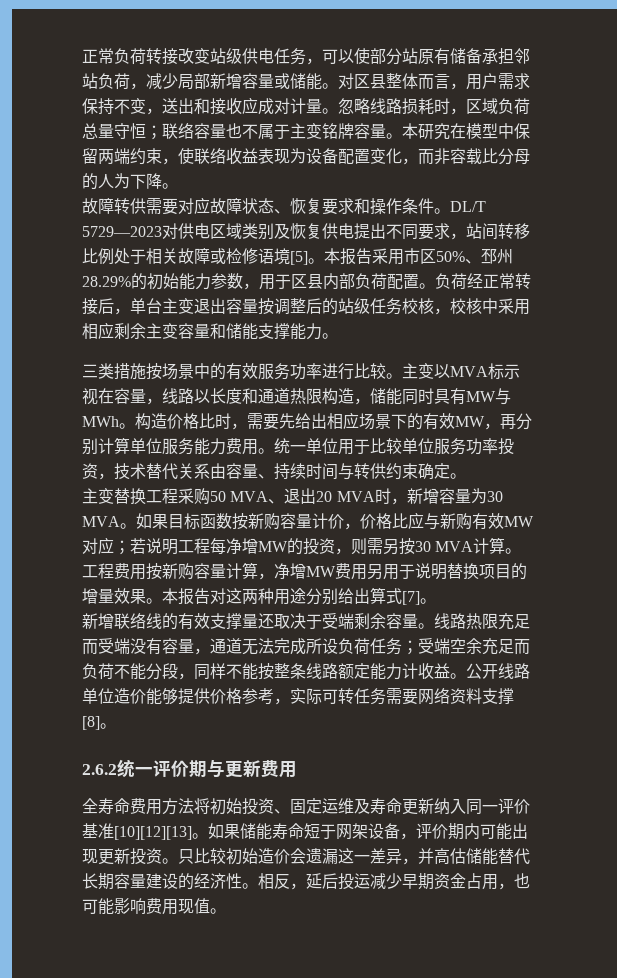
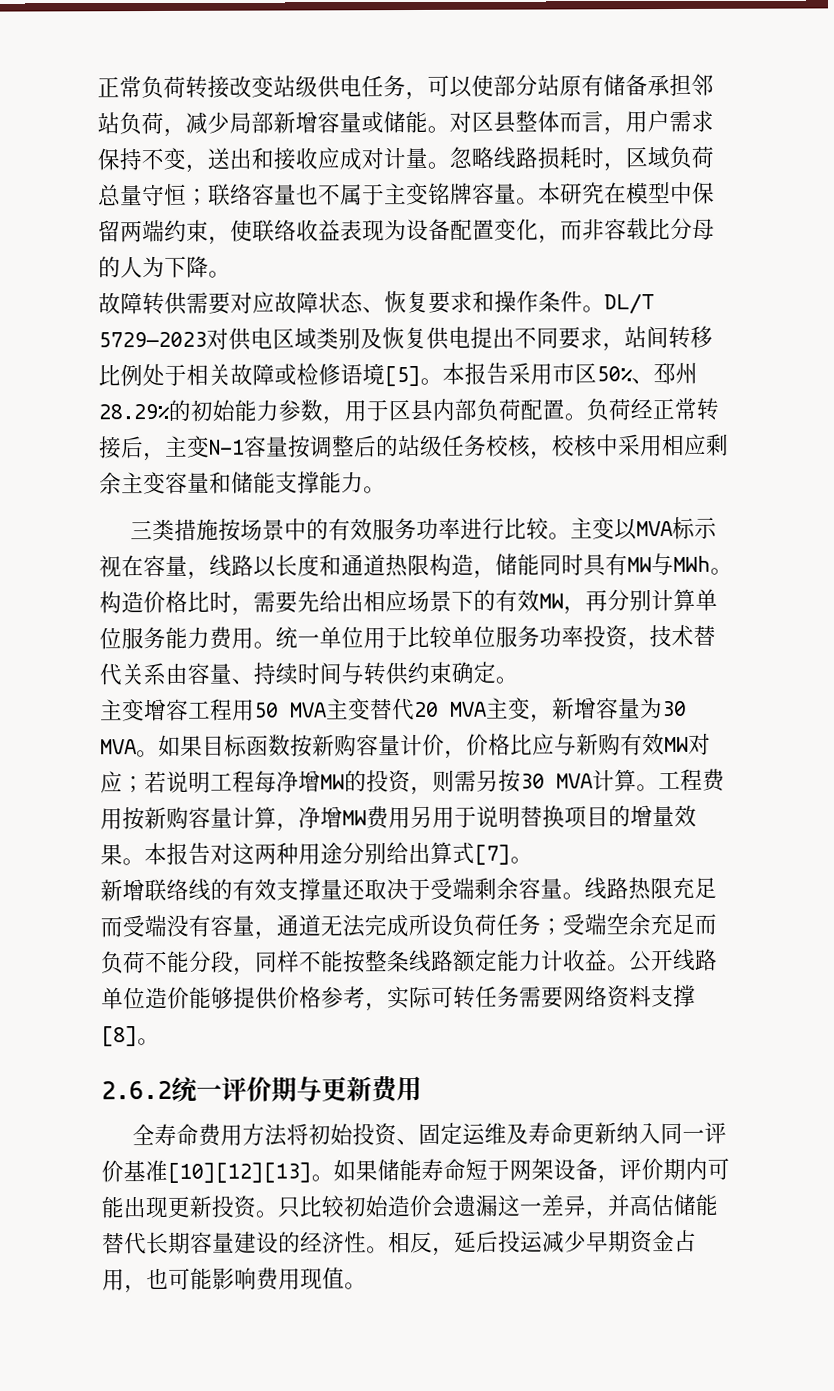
- 负荷经正常转接后，单台主变退出容量按调整后的站级任务校核，校核中采用相应剩余主变容量和储能支撑能力。
+ 负荷经正常转接后，主变N-1容量按调整后的站级任务校核，校核中采用相应剩余主变容量和储能支撑能力。
- 主变替换工程采购50 MVA、退出20 MVA时，新增容量为30 MVA。
+ 主变增容工程用50 MVA主变替代20 MVA主变，新增容量为30 MVA。

